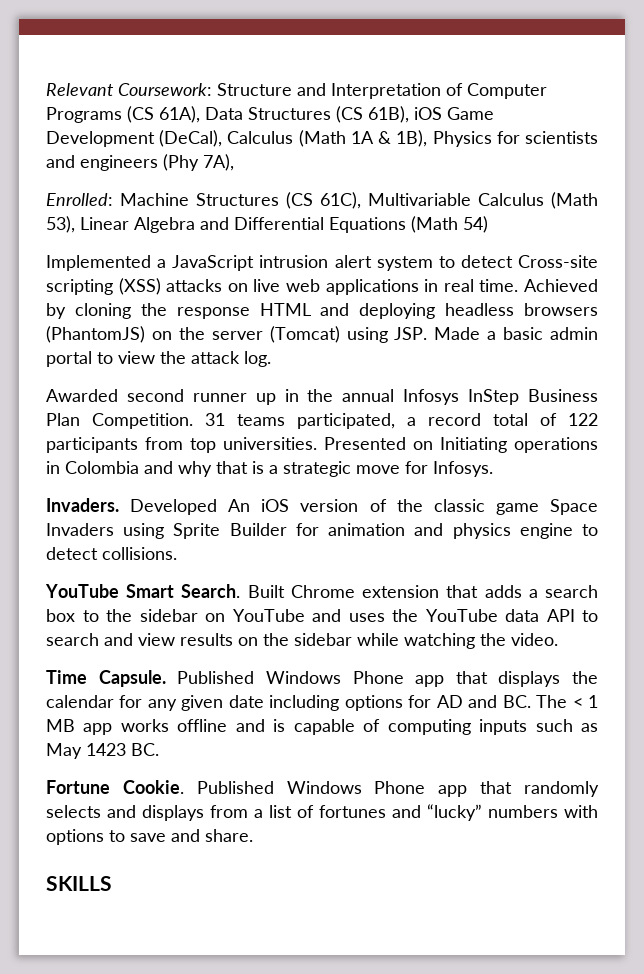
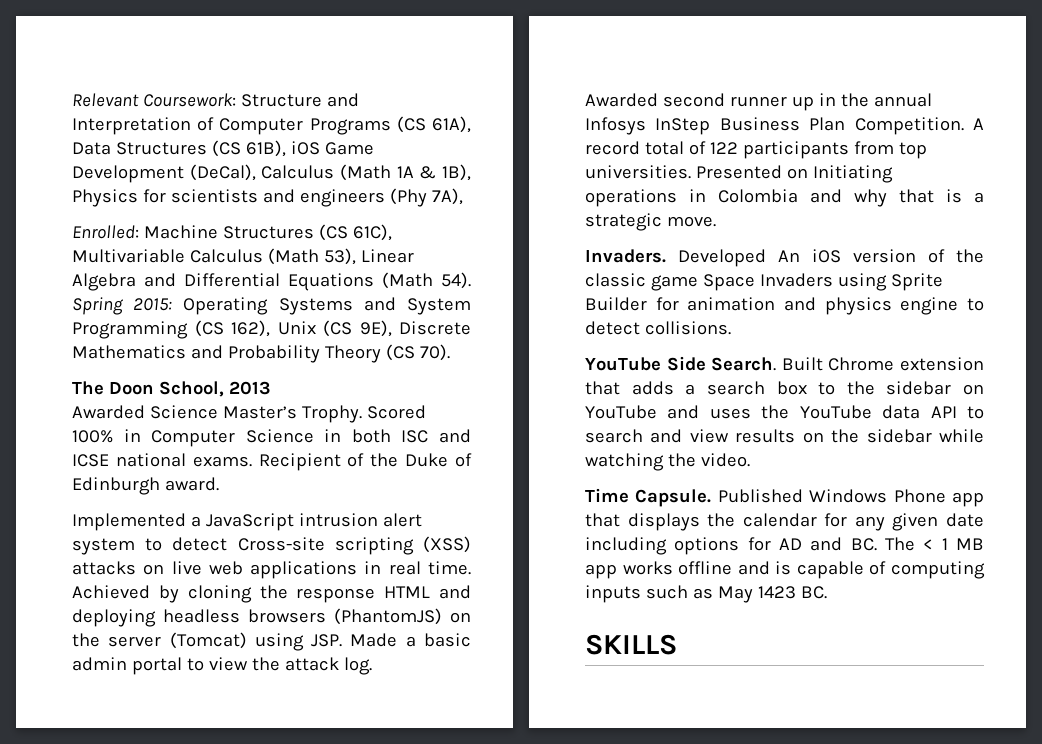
- Enrolled: Machine Structures (CS 61C), Multivariable Calculus (Math 53), Linear Algebra and Differential Equations (Math 54)
+ Enrolled: Machine Structures (CS 61C), Multivariable Calculus (Math 53), Linear Algebra and Differential Equations (Math 54). Spring 2015: Operating Systems and System Programming (CS 162), Unix (CS 9E), Discrete Mathematics and Probability Theory (CS 70).
+ The Doon School, 2013
+ Awarded Science Master’s Trophy. Scored 100% in Computer Science in both ISC and ICSE national exams. Recipient of the Duke of Edinburgh award.
- 31 teams participated, a record total of 122 participants from top universities.
+ A record total of 122 participants from top universities.
- Presented on Initiating operations in Colombia and why that is a strategic move for Infosys.
+ Presented on Initiating operations in Colombia and why that is a strategic move.
- YouTube Smart Search.
+ YouTube Side Search.
- Fortune Cookie. Published Windows Phone app that randomly selects and displays from a list of fortunes and “lucky” numbers with options to save and share.

